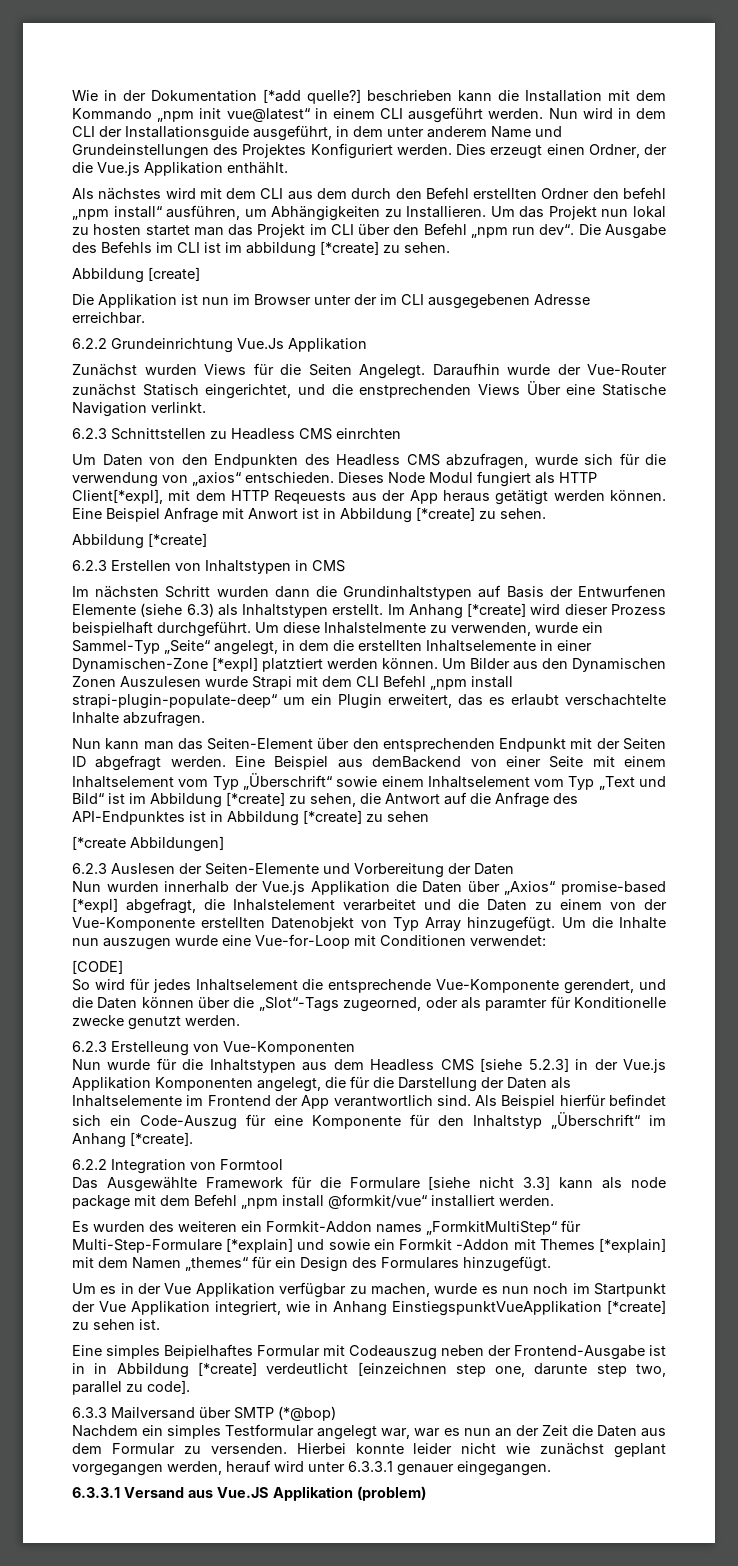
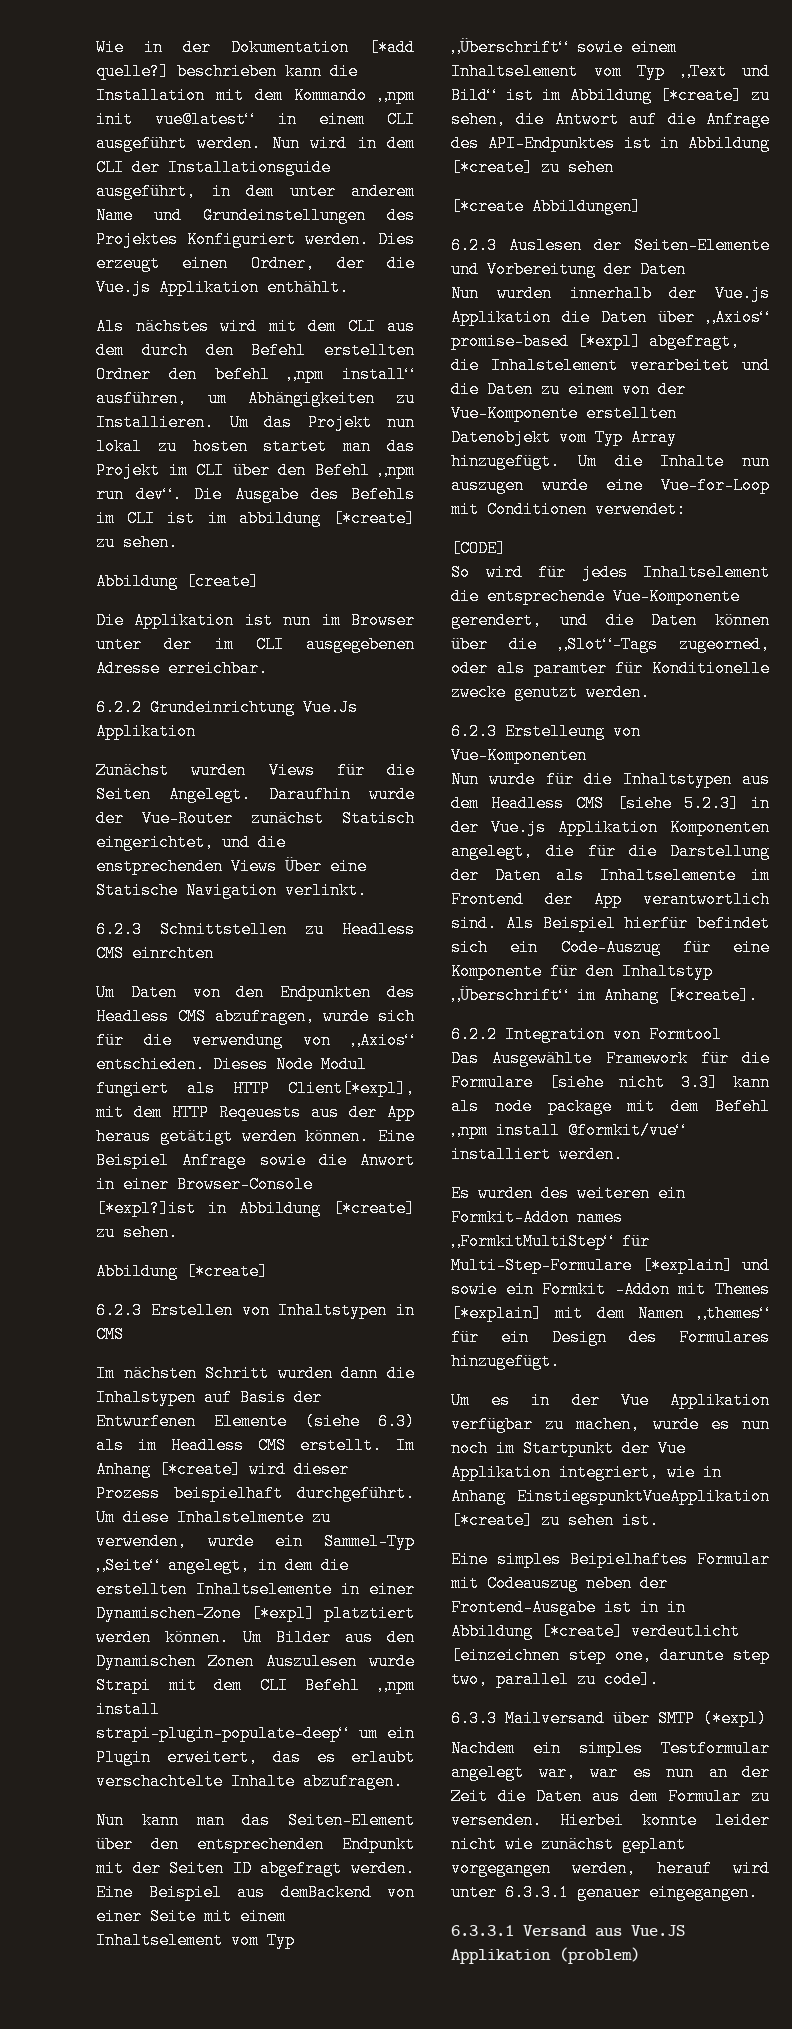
- Um Daten von den Endpunkten des Headless CMS abzufragen, wurde sich für die verwendung von „axios“ entschieden.
+ Um Daten von den Endpunkten des Headless CMS abzufragen, wurde sich für die verwendung von „Axios“ entschieden.
- Eine Beispiel Anfrage mit Anwort ist in Abbildung [*create] zu sehen.
+ Eine Beispiel Anfrage sowie die Anwort in einer Browser-Console [*expl?]ist in Abbildung [*create] zu sehen.
- Im nächsten Schritt wurden dann die Grundinhaltstypen auf Basis der Entwurfenen Elemente (siehe 6.3) als Inhaltstypen erstellt.
+ Im nächsten Schritt wurden dann die Inhalstypen auf Basis der Entwurfenen Elemente (siehe 6.3) als im Headless CMS erstellt.
- Nun wurden innerhalb der Vue.js Applikation die Daten über „Axios“ promise-based [*expl] abgefragt, die Inhalstelement verarbeitet und die Daten zu einem von der Vue-Komponente erstellten Datenobjekt von Typ Array hinzugefügt.
+ Nun wurden innerhalb der Vue.js Applikation die Daten über „Axios“ promise-based [*expl] abgefragt, die Inhalstelement verarbeitet und die Daten zu einem von der Vue-Komponente erstellten Datenobjekt vom Typ Array hinzugefügt.
- 6.3.3 Mailversand über SMTP (*@bop)
+ 6.3.3 Mailversand über SMTP (*expl)

